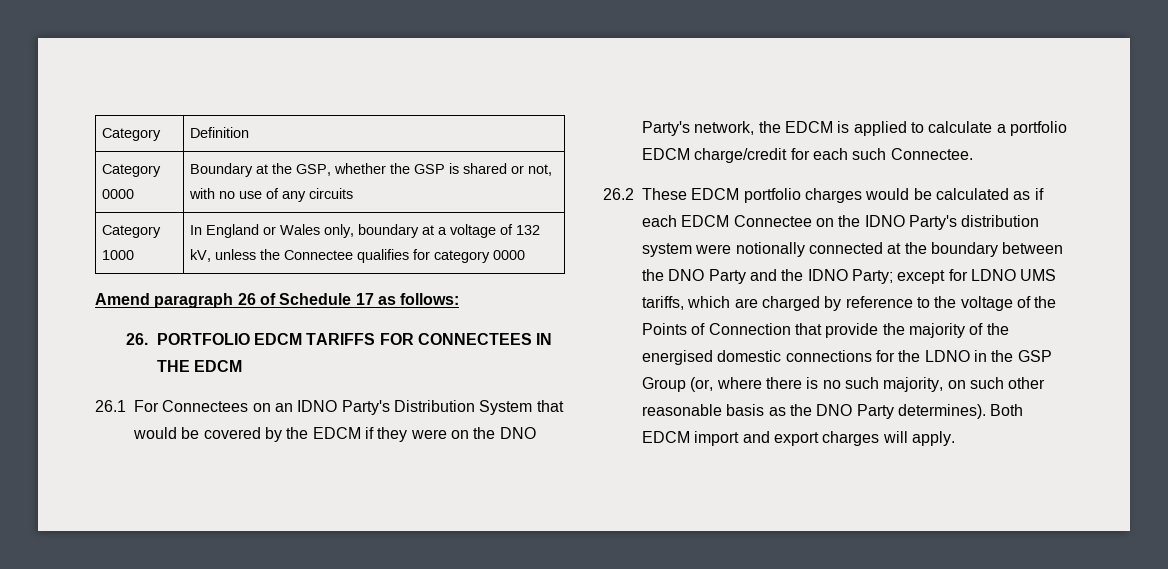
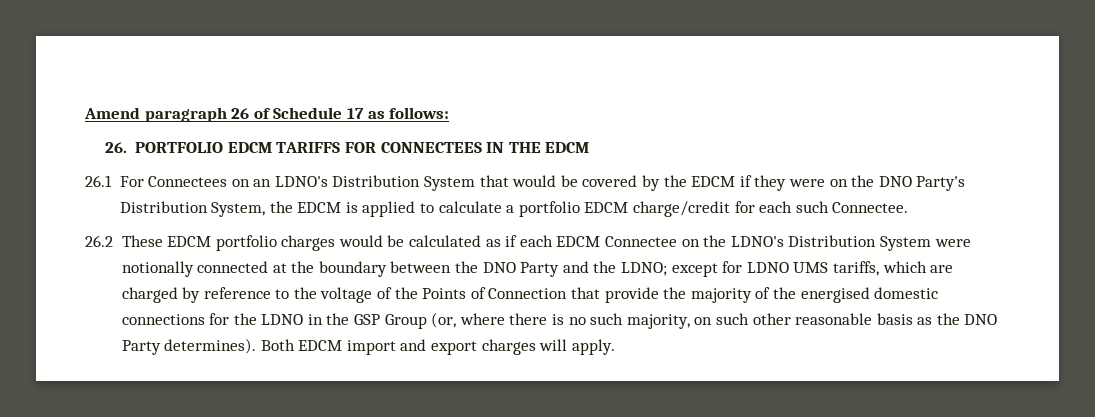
- Category | Definition
- Category 0000 | Boundary at the GSP, whether the GSP is shared or not, with no use of any circuits
- Category 1000 | In England or Wales only, boundary at a voltage of 132 kV, unless the Connectee qualifies for category 0000
- 26.1 For Connectees on an IDNO Party's Distribution System that would be covered by the EDCM if they were on the DNO Party's network, the EDCM is applied to calculate a portfolio EDCM charge/credit for each such Connectee.
+ 26.1 For Connectees on an LDNO's Distribution System that would be covered by the EDCM if they were on the DNO Party's Distribution System, the EDCM is applied to calculate a portfolio EDCM charge/credit for each such Connectee.
- 26.2 These EDCM portfolio charges would be calculated as if each EDCM Connectee on the IDNO Party's distribution system were notionally connected at the boundary between the DNO Party and the IDNO Party;
+ 26.2 These EDCM portfolio charges would be calculated as if each EDCM Connectee on the LDNO's Distribution System were notionally connected at the boundary between the DNO Party and the LDNO;

